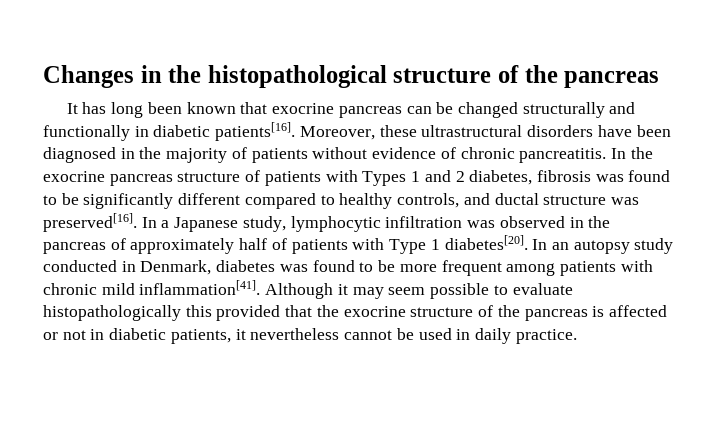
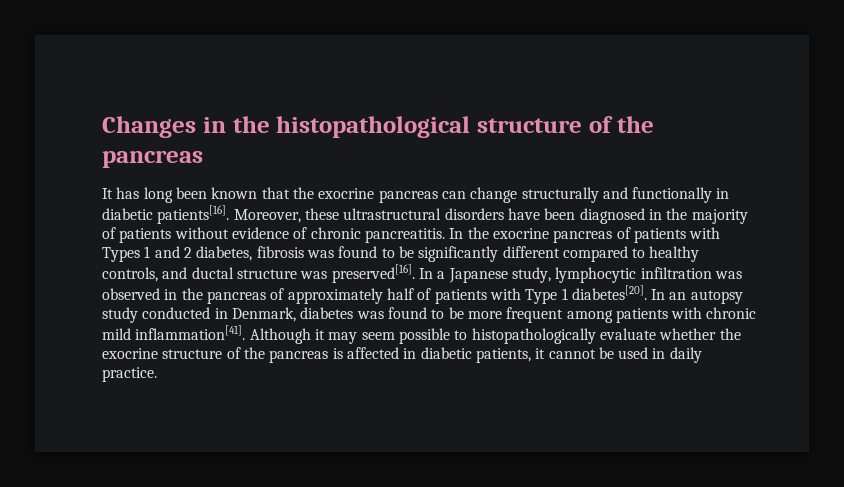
- It has long been known that exocrine pancreas can be changed structurally and functionally in diabetic patients[16].
+ It has long been known that the exocrine pancreas can change structurally and functionally in diabetic patients[16].
- In the exocrine pancreas structure of patients with Types 1 and 2 diabetes, fibrosis was found to be significantly different compared to healthy controls, and ductal structure was preserved[16].
+ In the exocrine pancreas of patients with Types 1 and 2 diabetes, fibrosis was found to be significantly different compared to healthy controls, and ductal structure was preserved[16].
- Although it may seem possible to evaluate histopathologically this provided that the exocrine structure of the pancreas is affected or not in diabetic patients, it nevertheless cannot be used in daily practice.
+ Although it may seem possible to histopathologically evaluate whether the exocrine structure of the pancreas is affected in diabetic patients, it cannot be used in daily practice.

